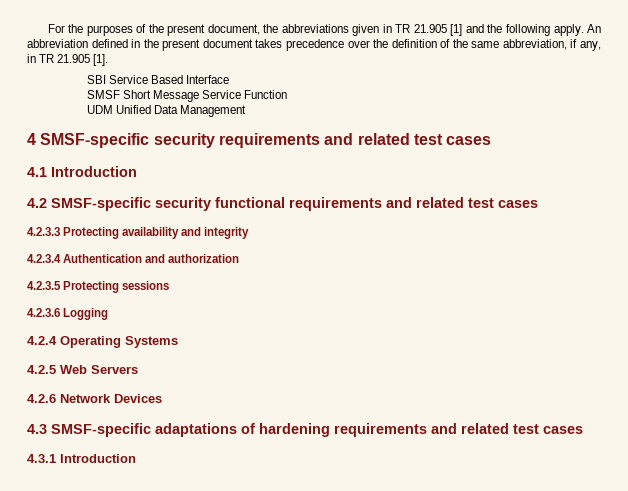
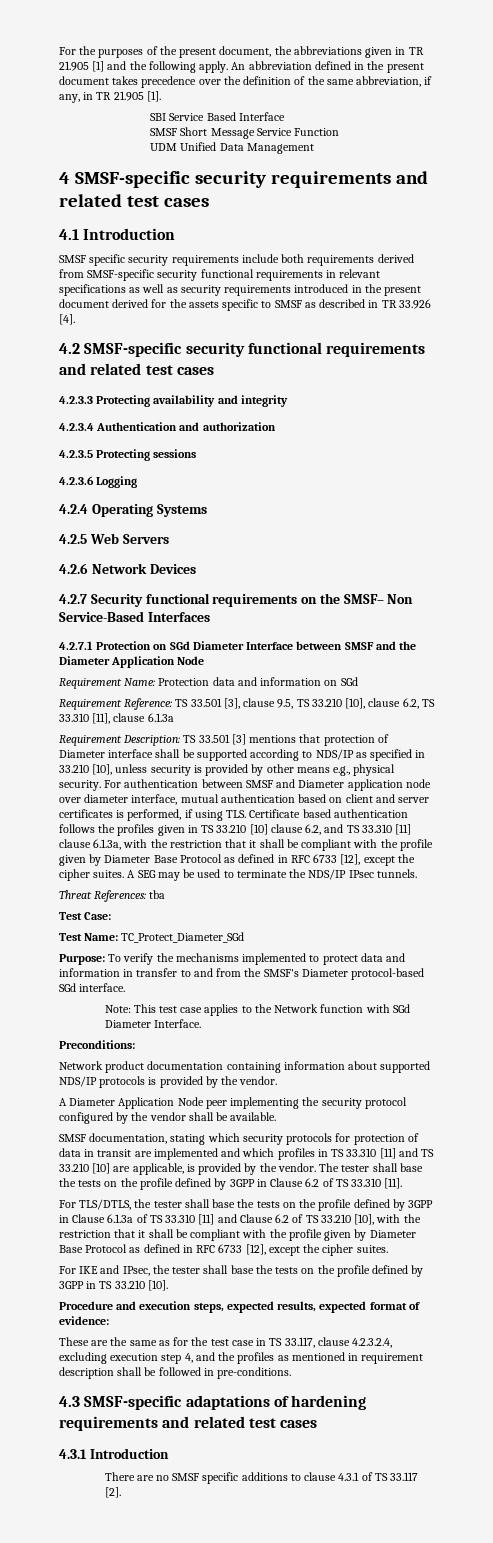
+ SMSF specific security requirements include both requirements derived from SMSF-specific security functional requirements in relevant specifications as well as security requirements introduced in the present document derived for the assets specific to SMSF as described in TR 33.926 [4].
+ 4.2.7 Security functional requirements on the SMSF– Non Service-Based Interfaces
+ 4.2.7.1 Protection on SGd Diameter Interface between SMSF and the Diameter Application Node
+ Requirement Name: Protection data and information on SGd
+ Requirement Reference: TS 33.501 [3], clause 9.5, TS 33.210 [10], clause 6.2, TS 33.310 [11], clause 6.1.3a
+ Requirement Description: TS 33.501 [3] mentions that protection of Diameter interface shall be supported according to NDS/IP as specified in 33.210 [10], unless security is provided by other means e.g., physical security. For authentication between SMSF and Diameter application node over diameter interface, mutual authentication based on client and server certificates is performed, if using TLS. Certificate based authentication follows the profiles given in TS 33.210 [10] clause 6.2, and TS 33.310 [11] clause 6.1.3a, with the restriction that it shall be compliant with the profile given by Diameter Base Protocol as defined in RFC 6733 [12], except the cipher suites. A SEG may be used to terminate the NDS/IP IPsec tunnels.
+ Threat References: tba
+ Test Case:
+ Test Name: TC_Protect_Diameter_SGd
+ Purpose: To verify the mechanisms implemented to protect data and information in transfer to and from the SMSF's Diameter protocol-based SGd interface.
+ Note: This test case applies to the Network function with SGd Diameter Interface.
+ Preconditions:
+ Network product documentation containing information about supported NDS/IP protocols is provided by the vendor.
+ A Diameter Application Node peer implementing the security protocol configured by the vendor shall be available.
+ SMSF documentation, stating which security protocols for protection of data in transit are implemented and which profiles in TS 33.310 [11] and TS 33.210 [10] are applicable, is provided by the vendor. The tester shall base the tests on the profile defined by 3GPP in Clause 6.2 of TS 33.310 [11].
+ For TLS/DTLS, the tester shall base the tests on the profile defined by 3GPP in Clause 6.1.3a of TS 33.310 [11] and Clause 6.2 of TS 33.210 [10], with the restriction that it shall be compliant with the profile given by Diameter Base Protocol as defined in RFC 6733 [12], except the cipher suites.
+ For IKE and IPsec, the tester shall base the tests on the profile defined by 3GPP in TS 33.210 [10].
+ Procedure and execution steps, expected results, expected format of evidence:
+ These are the same as for the test case in TS 33.117, clause 4.2.3.2.4, excluding execution step 4, and the profiles as mentioned in requirement description shall be followed in pre-conditions.
+ There are no SMSF specific additions to clause 4.3.1 of TS 33.117 [2].

